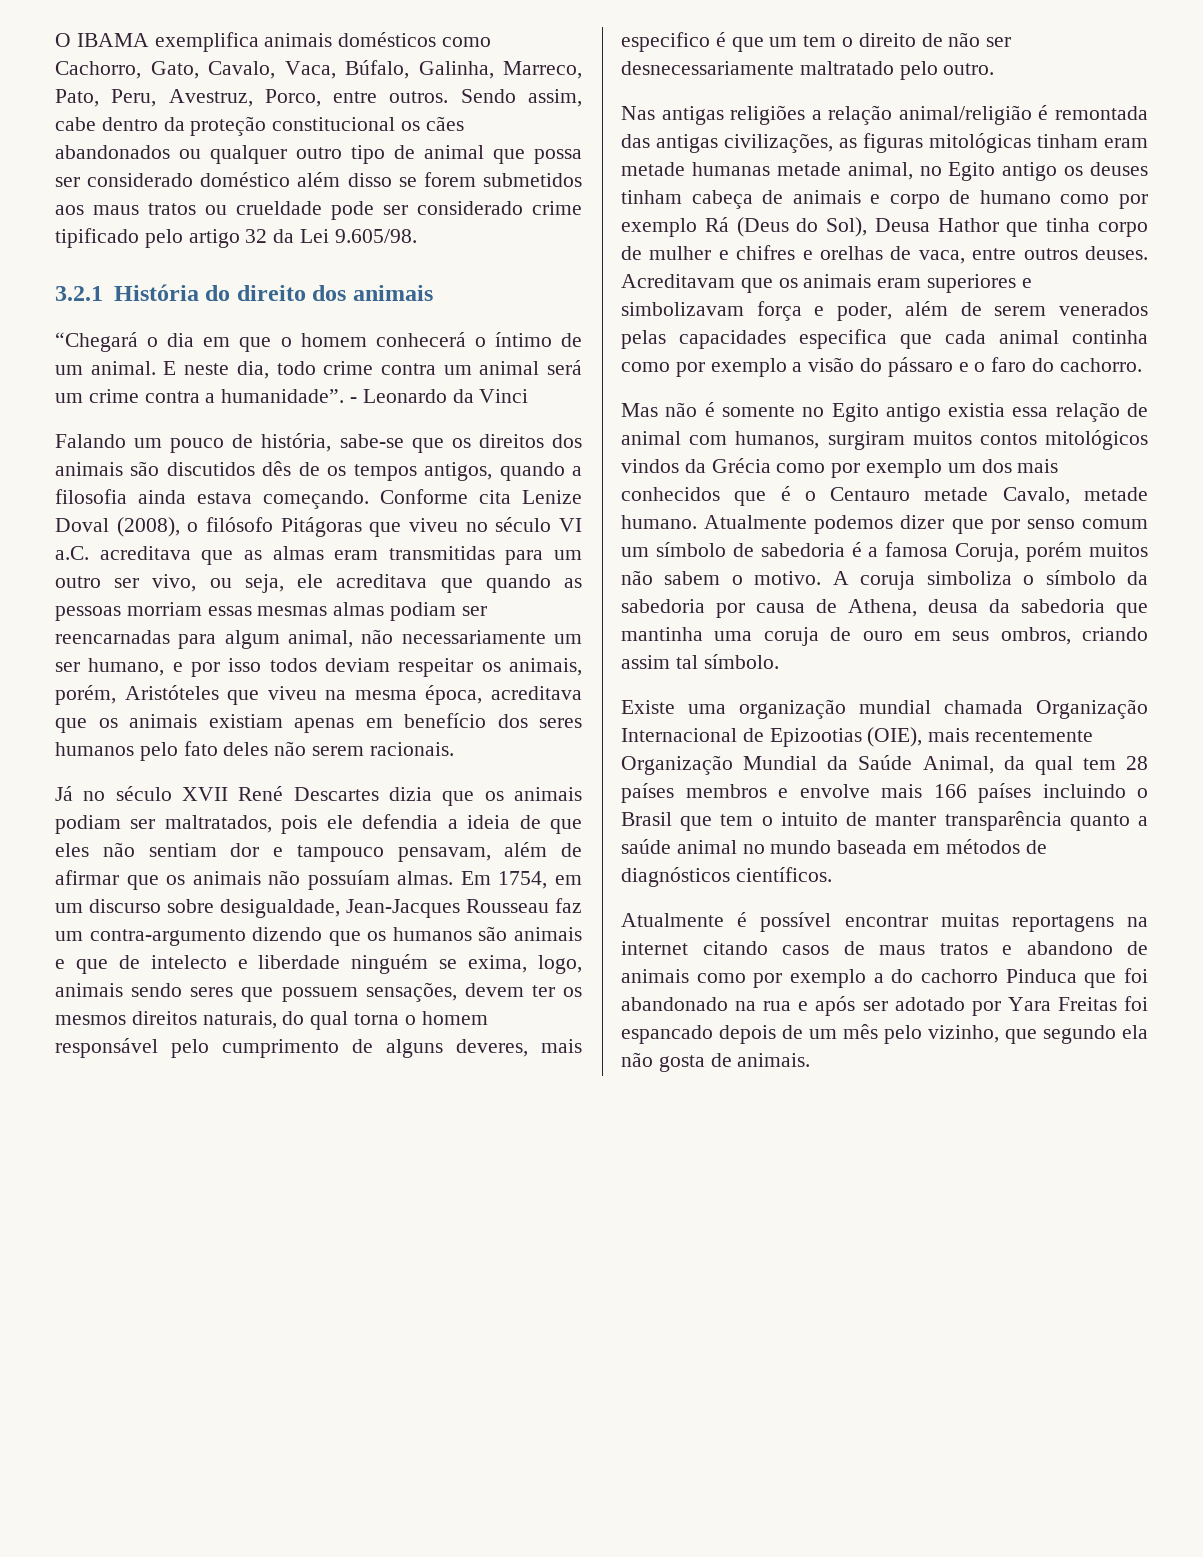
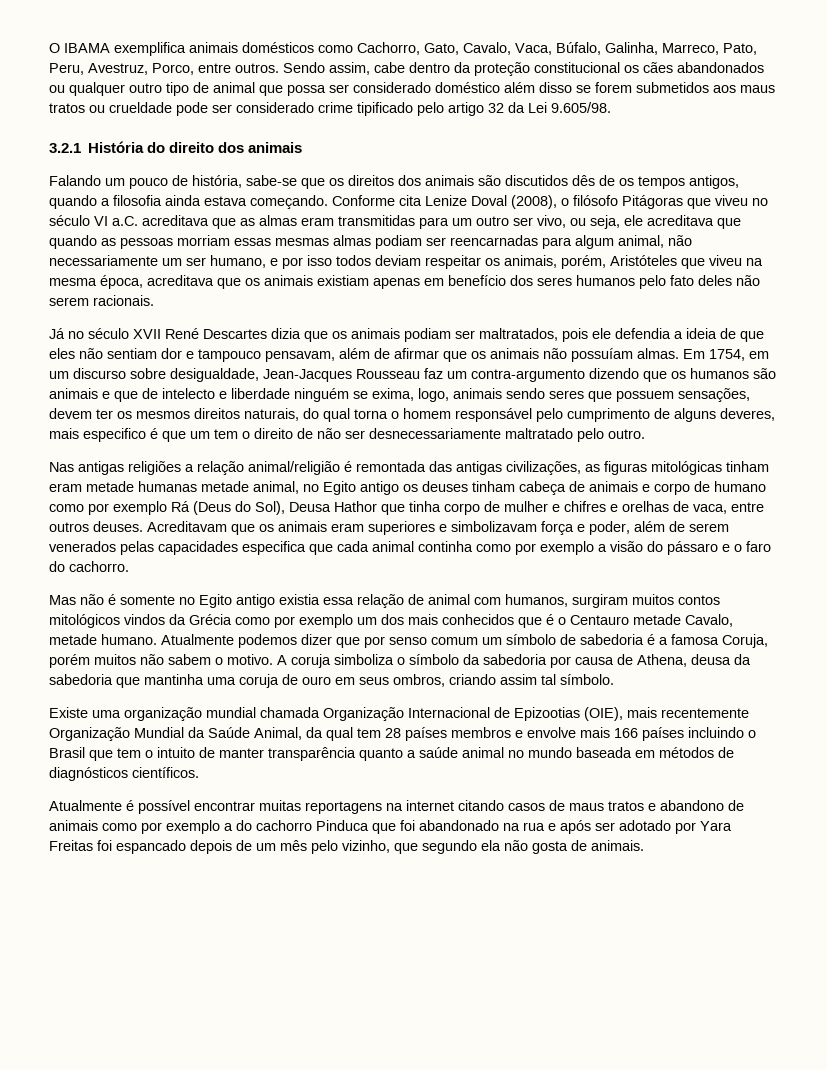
- “Chegará o dia em que o homem conhecerá o íntimo de um animal. E neste dia, todo crime contra um animal será um crime contra a humanidade”. - Leonardo da Vinci

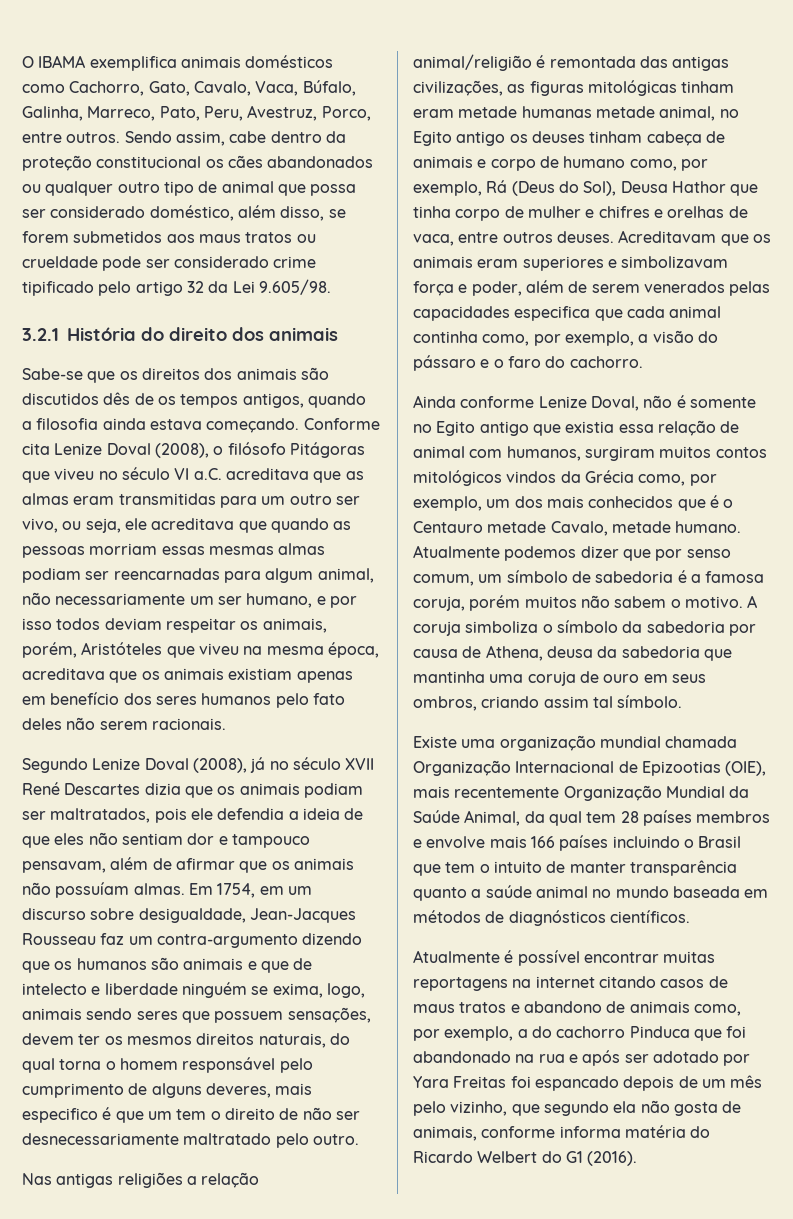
- Sendo assim, cabe dentro da proteção constitucional os cães abandonados ou qualquer outro tipo de animal que possa ser considerado doméstico além disso se forem submetidos aos maus tratos ou crueldade pode ser considerado crime tipificado pelo artigo 32 da Lei 9.605/98.
+ Sendo assim, cabe dentro da proteção constitucional os cães abandonados ou qualquer outro tipo de animal que possa ser considerado doméstico, além disso, se forem submetidos aos maus tratos ou crueldade pode ser considerado crime tipificado pelo artigo 32 da Lei 9.605/98.
- Falando um pouco de história, sabe-se que os direitos dos animais são discutidos dês de os tempos antigos, quando a filosofia ainda estava começando.
+ Sabe-se que os direitos dos animais são discutidos dês de os tempos antigos, quando a filosofia ainda estava começando.
- Já no século XVII René Descartes dizia que os animais podiam ser maltratados, pois ele defendia a ideia de que eles não sentiam dor e tampouco pensavam, além de afirmar que os animais não possuíam almas.
+ Segundo Lenize Doval (2008), já no século XVII René Descartes dizia que os animais podiam ser maltratados, pois ele defendia a ideia de que eles não sentiam dor e tampouco pensavam, além de afirmar que os animais não possuíam almas.
- Nas antigas religiões a relação animal/religião é remontada das antigas civilizações, as figuras mitológicas tinham eram metade humanas metade animal, no Egito antigo os deuses tinham cabeça de animais e corpo de humano como por exemplo Rá (Deus do Sol), Deusa Hathor que tinha corpo de mulher e chifres e orelhas de vaca, entre outros deuses.
+ Nas antigas religiões a relação animal/religião é remontada das antigas civilizações, as figuras mitológicas tinham eram metade humanas metade animal, no Egito antigo os deuses tinham cabeça de animais e corpo de humano como, por exemplo, Rá (Deus do Sol), Deusa Hathor que tinha corpo de mulher e chifres e orelhas de vaca, entre outros deuses.
- Acreditavam que os animais eram superiores e simbolizavam força e poder, além de serem venerados pelas capacidades especifica que cada animal continha como por exemplo a visão do pássaro e o faro do cachorro.
+ Acreditavam que os animais eram superiores e simbolizavam força e poder, além de serem venerados pelas capacidades especifica que cada animal continha como, por exemplo, a visão do pássaro e o faro do cachorro.
- Mas não é somente no Egito antigo existia essa relação de animal com humanos, surgiram muitos contos mitológicos vindos da Grécia como por exemplo um dos mais conhecidos que é o Centauro metade Cavalo, metade humano.
+ Ainda conforme Lenize Doval, não é somente no Egito antigo que existia essa relação de animal com humanos, surgiram muitos contos mitológicos vindos da Grécia como, por exemplo, um dos mais conhecidos que é o Centauro metade Cavalo, metade humano.
- Atualmente podemos dizer que por senso comum um símbolo de sabedoria é a famosa Coruja, porém muitos não sabem o motivo.
+ Atualmente podemos dizer que por senso comum, um símbolo de sabedoria é a famosa coruja, porém muitos não sabem o motivo.
- Atualmente é possível encontrar muitas reportagens na internet citando casos de maus tratos e abandono de animais como por exemplo a do cachorro Pinduca que foi abandonado na rua e após ser adotado por Yara Freitas foi espancado depois de um mês pelo vizinho, que segundo ela não gosta de animais.
+ Atualmente é possível encontrar muitas reportagens na internet citando casos de maus tratos e abandono de animais como, por exemplo, a do cachorro Pinduca que foi abandonado na rua e após ser adotado por Yara Freitas foi espancado depois de um mês pelo vizinho, que segundo ela não gosta de animais, conforme informa matéria do Ricardo Welbert do G1 (2016).

